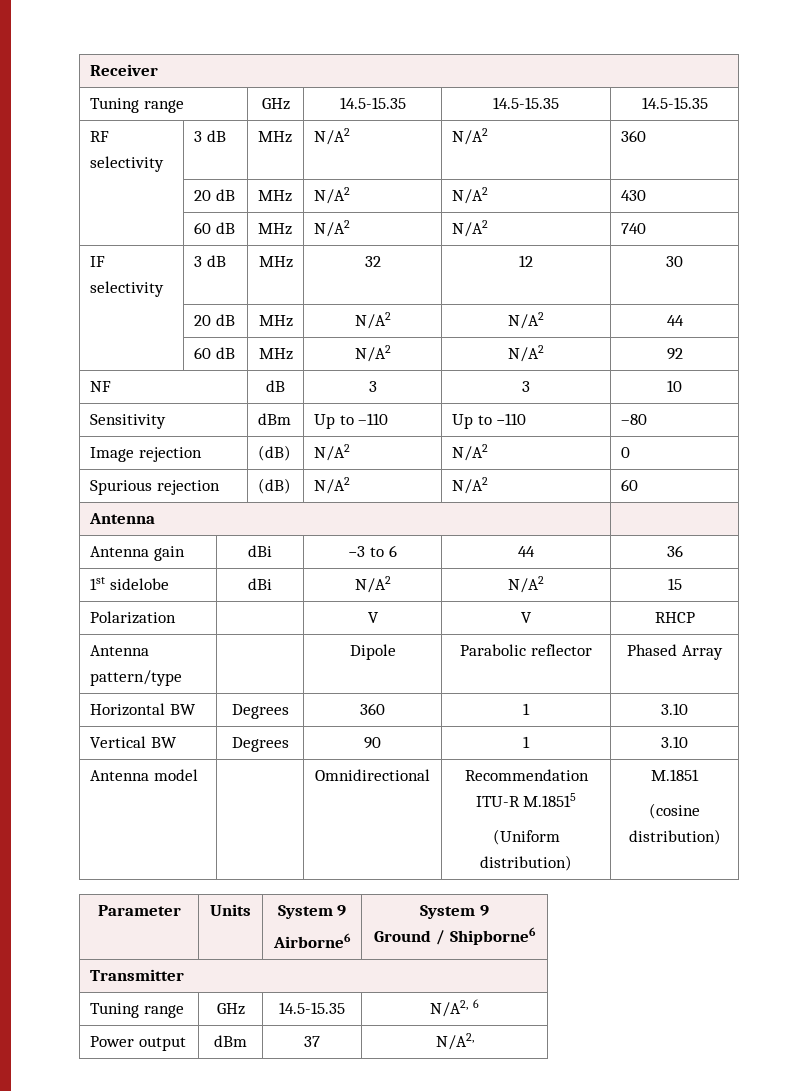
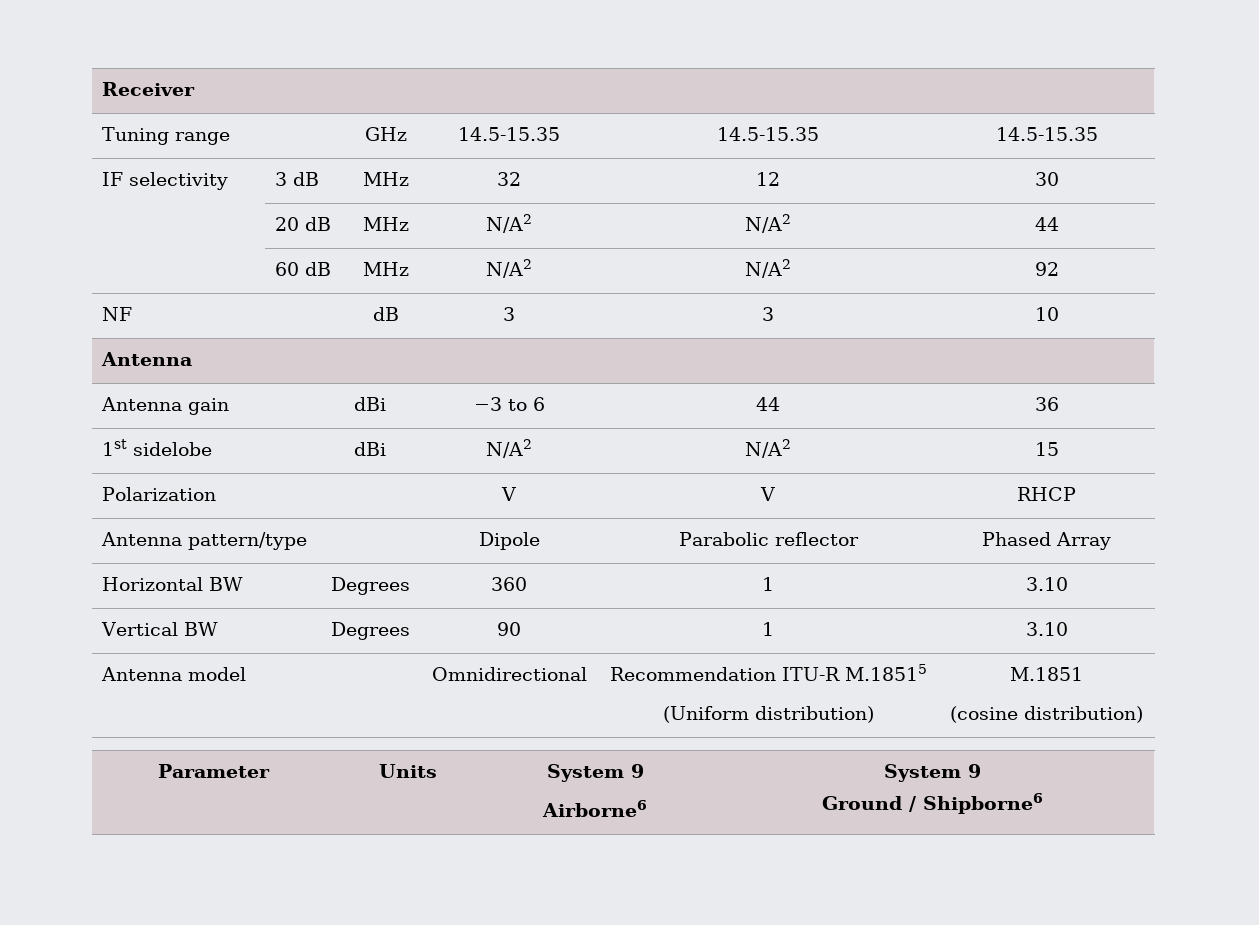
- RF selectivity | 3 dB | MHz | N/A2 | N/A2 | 360
- | 20 dB | MHz | N/A2 | N/A2 | 430
- | 60 dB | MHz | N/A2 | N/A2 | 740
- Sensitivity | dBm | Up to –110 | Up to −110 | –80
- Image rejection | (dB) | N/A2 | N/A2 | 0
- Spurious rejection | (dB) | N/A2 | N/A2 | 60
- Transmitter
- Tuning range | GHz | 14.5-15.35 | N/A2, 6
- Power output | dBm | 37 | N/A2,

